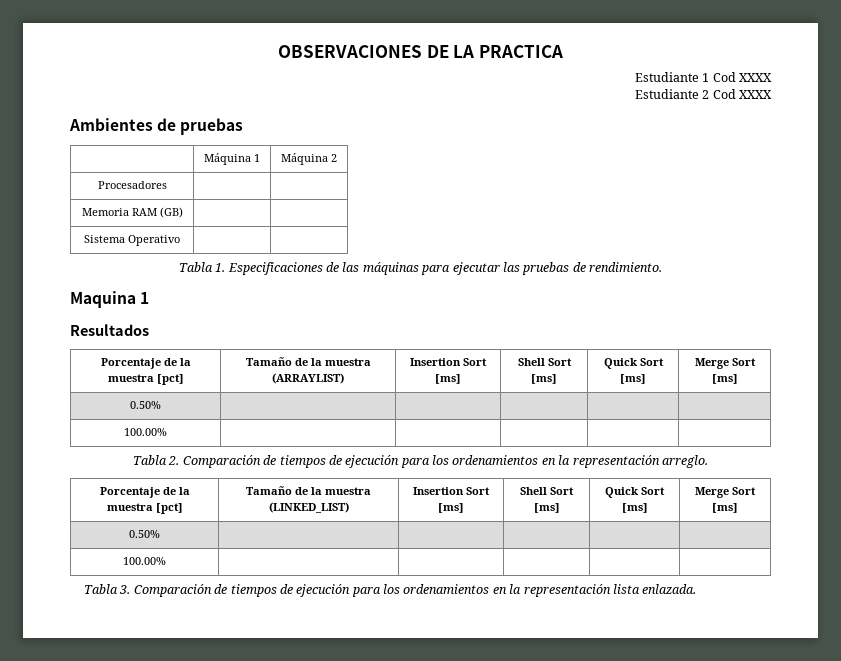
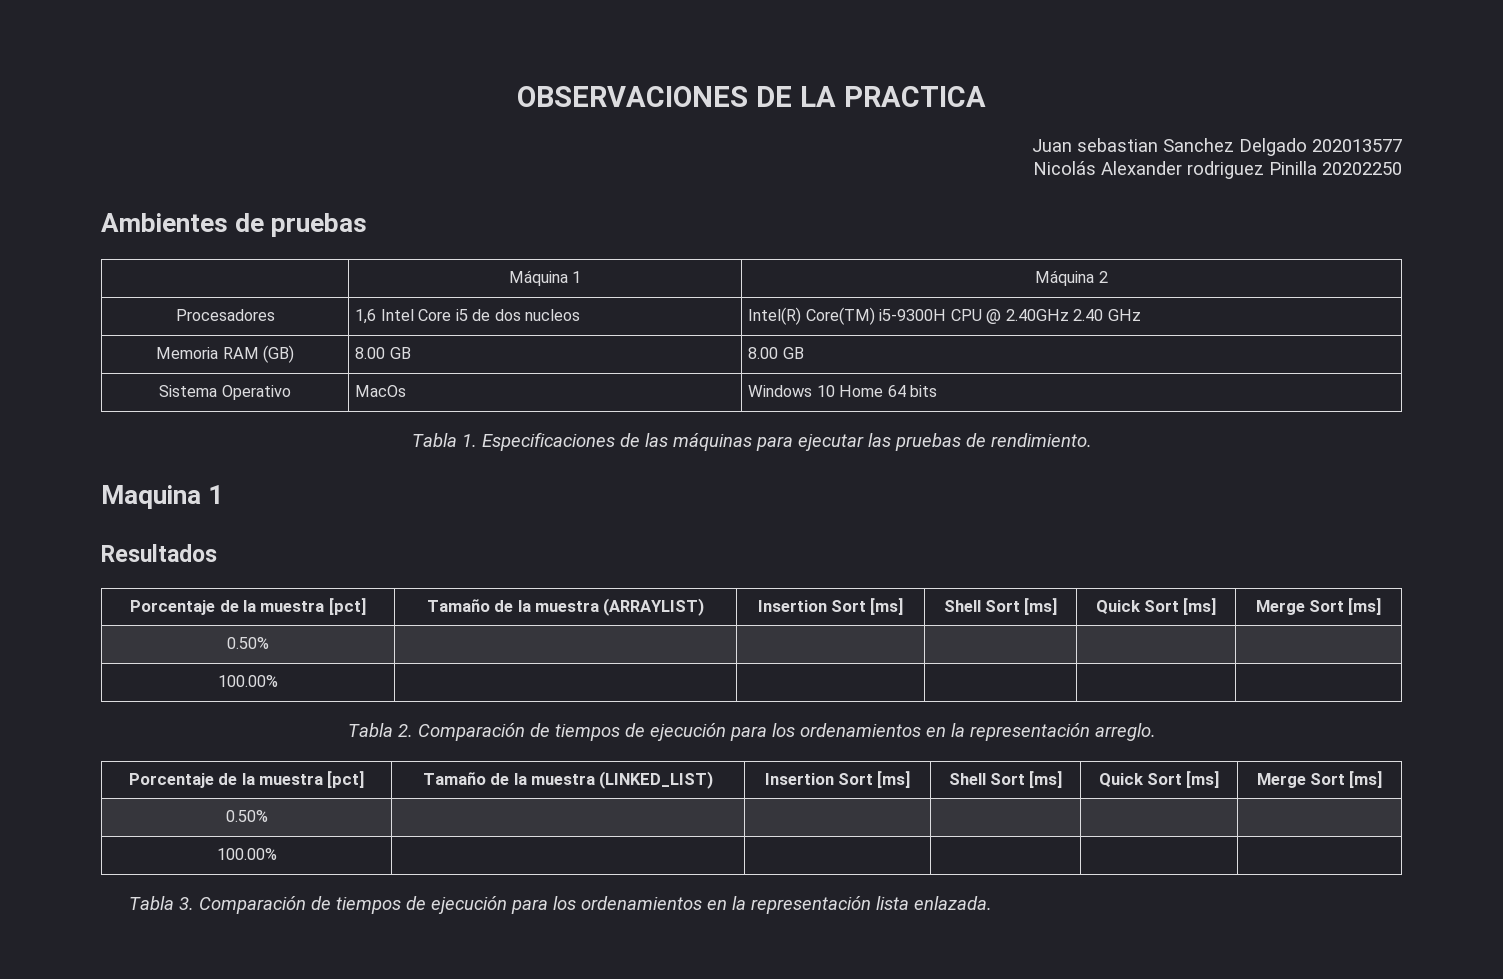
- Estudiante 1 Cod XXXX
- Estudiante 2 Cod XXXX
+ Juan sebastian Sanchez Delgado 202013577
+ Nicolás Alexander rodriguez Pinilla 20202250
- Procesadores | |
- Memoria RAM (GB) | |
- Sistema Operativo | |
+ Procesadores | 1,6 Intel Core i5 de dos nucleos | Intel(R) Core(TM) i5-9300H CPU @ 2.40GHz 2.40 GHz
+ Memoria RAM (GB) | 8.00 GB | 8.00 GB
+ Sistema Operativo | MacOs | Windows 10 Home 64 bits

